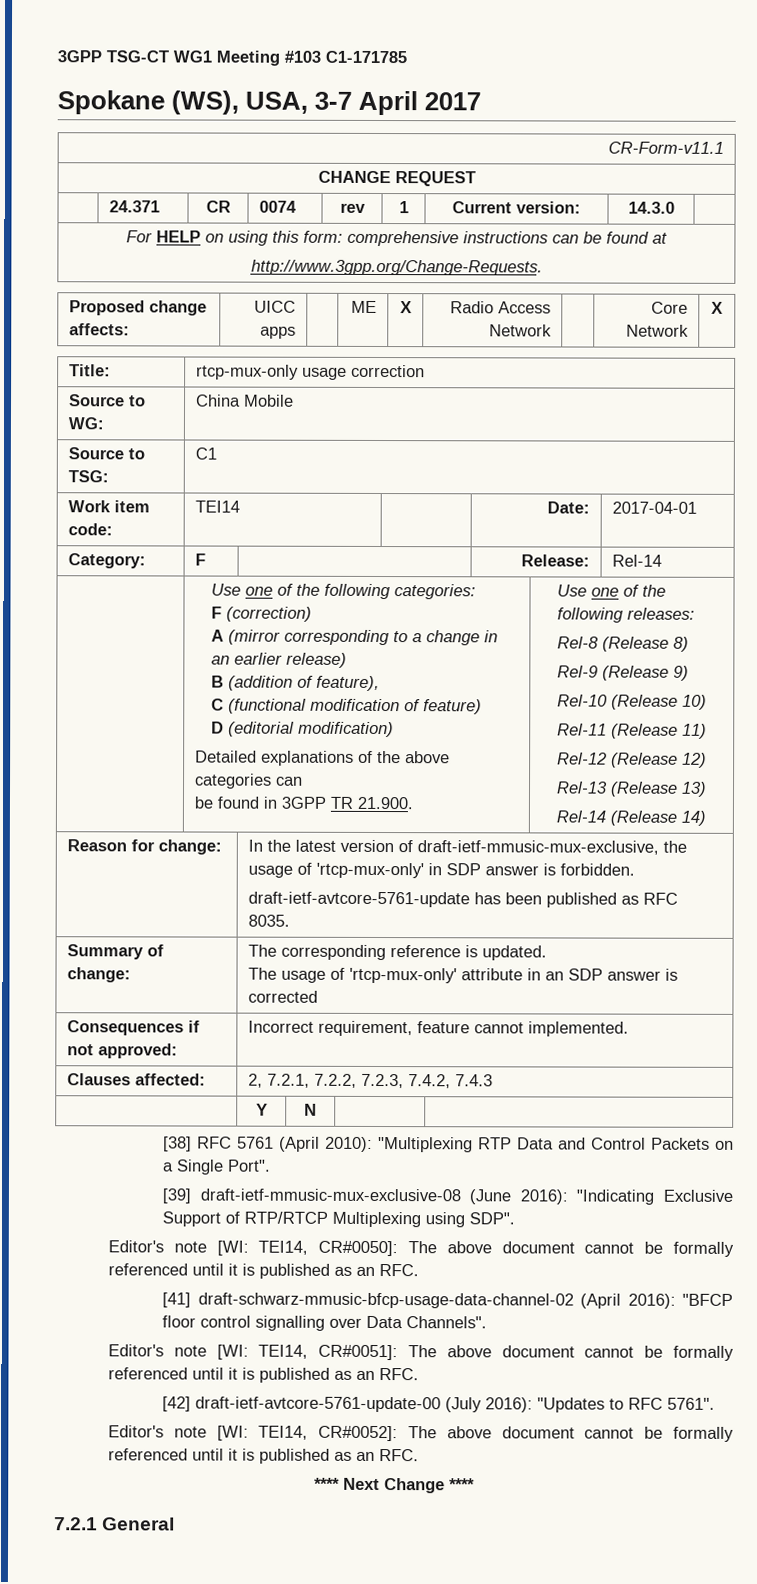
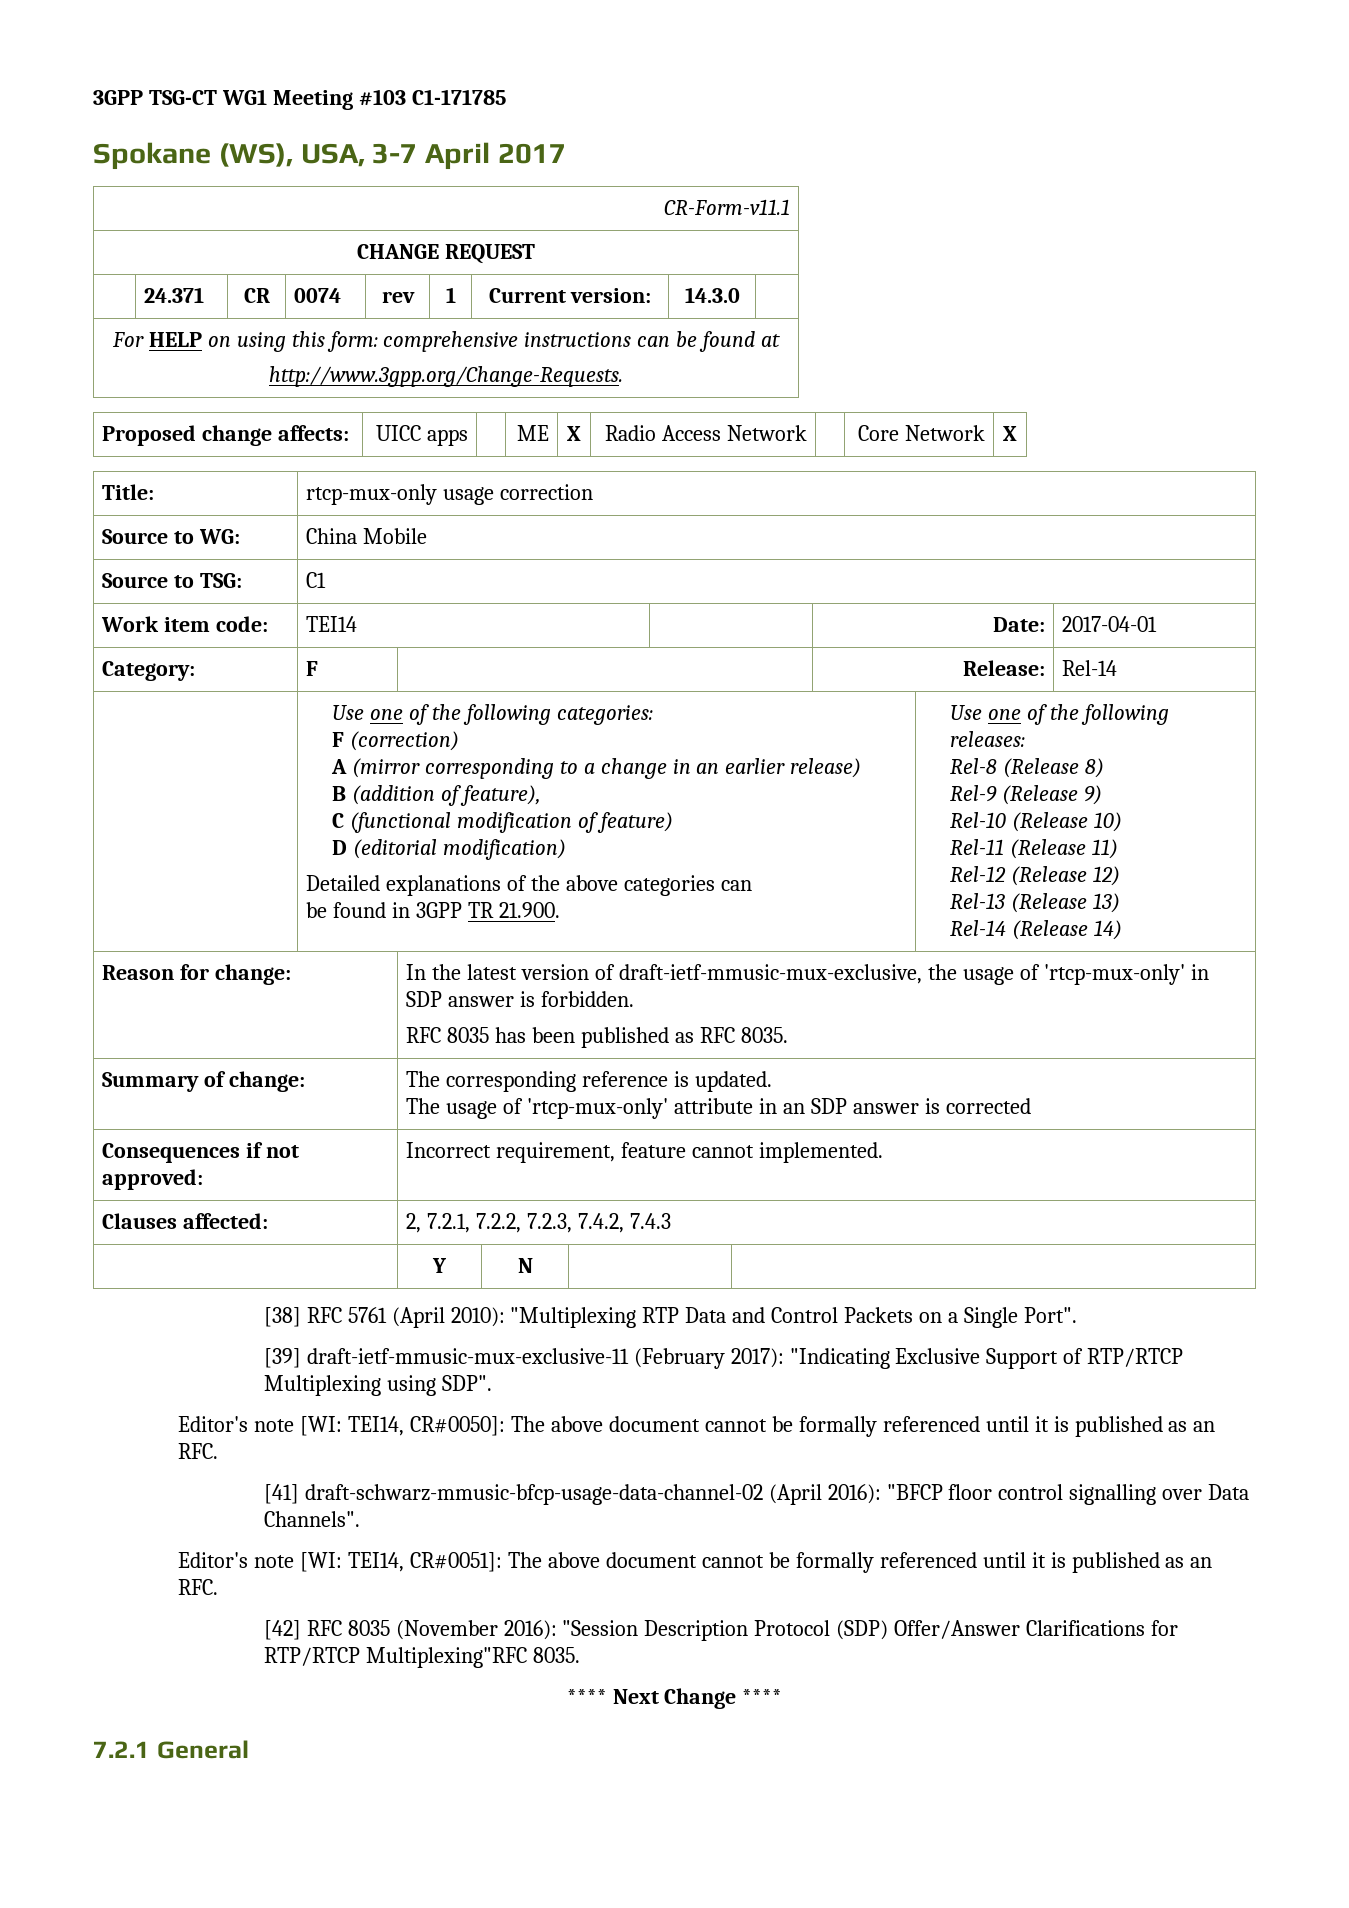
  Reason for change: | In the latest version of draft-ietf-mmusic-mux-exclusive, the usage of 'rtcp-mux-only' in SDP answer is forbidden.
- draft-ietf-avtcore-5761-update has been published as RFC 8035.
+ RFC 8035 has been published as RFC 8035.
- [39] draft-ietf-mmusic-mux-exclusive-08 (June 2016): "Indicating Exclusive Support of RTP/RTCP Multiplexing using SDP".
+ [39] draft-ietf-mmusic-mux-exclusive-11 (February 2017): "Indicating Exclusive Support of RTP/RTCP Multiplexing using SDP".
- [42] draft-ietf-avtcore-5761-update-00 (July 2016): "Updates to RFC 5761".
- Editor's note [WI: TEI14, CR#0052]: The above document cannot be formally referenced until it is published as an RFC.
+ [42] RFC 8035 (November 2016): "Session Description Protocol (SDP) Offer/Answer Clarifications for RTP/RTCP Multiplexing"RFC 8035.

